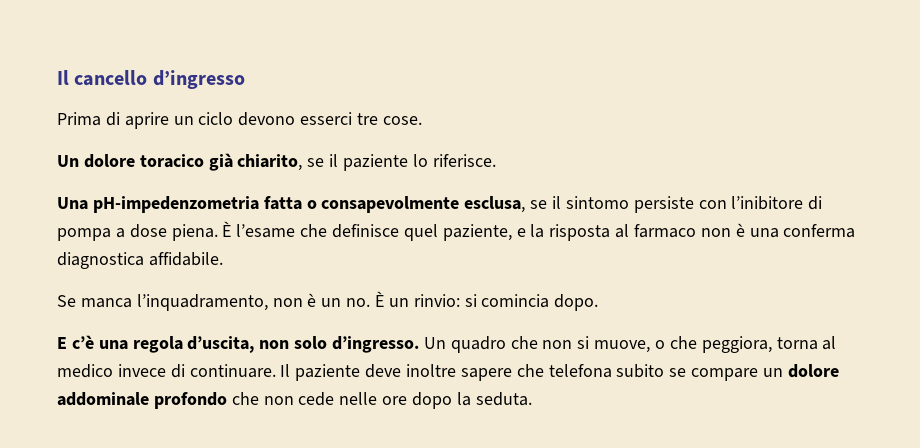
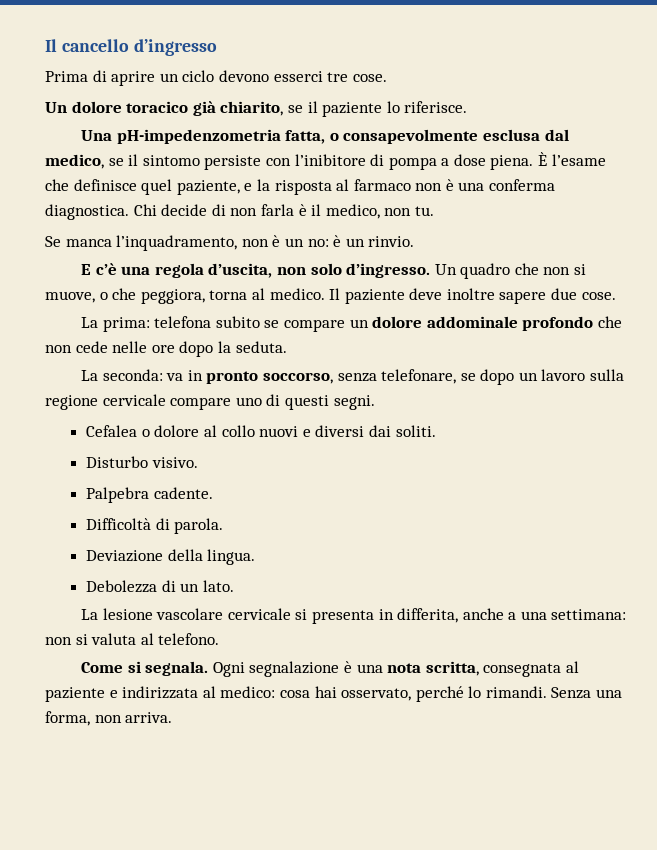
- Una pH-impedenzometria fatta o consapevolmente esclusa, se il sintomo persiste con l’inibitore di pompa a dose piena.
+ Una pH-impedenzometria fatta, o consapevolmente esclusa dal medico, se il sintomo persiste con l’inibitore di pompa a dose piena.
- È l’esame che definisce quel paziente, e la risposta al farmaco non è una conferma diagnostica affidabile.
+ È l’esame che definisce quel paziente, e la risposta al farmaco non è una conferma diagnostica. Chi decide di non farla è il medico, non tu.
- Se manca l’inquadramento, non è un no. È un rinvio: si comincia dopo.
+ Se manca l’inquadramento, non è un no: è un rinvio.
- Un quadro che non si muove, o che peggiora, torna al medico invece di continuare.
+ Un quadro che non si muove, o che peggiora, torna al medico.
- Il paziente deve inoltre sapere che telefona subito se compare un dolore addominale profondo che non cede nelle ore dopo la seduta.
+ Il paziente deve inoltre sapere due cose.
+ La prima: telefona subito se compare un dolore addominale profondo che non cede nelle ore dopo la seduta.
+ La seconda: va in pronto soccorso, senza telefonare, se dopo un lavoro sulla regione cervicale compare uno di questi segni.
+ Cefalea o dolore al collo nuovi e diversi dai soliti.
+ Disturbo visivo.
+ Palpebra cadente.
+ Difficoltà di parola.
+ Deviazione della lingua.
+ Debolezza di un lato.
+ La lesione vascolare cervicale si presenta in differita, anche a una settimana: non si valuta al telefono.
+ Come si segnala. Ogni segnalazione è una nota scritta, consegnata al paziente e indirizzata al medico: cosa hai osservato, perché lo rimandi. Senza una forma, non arriva.

